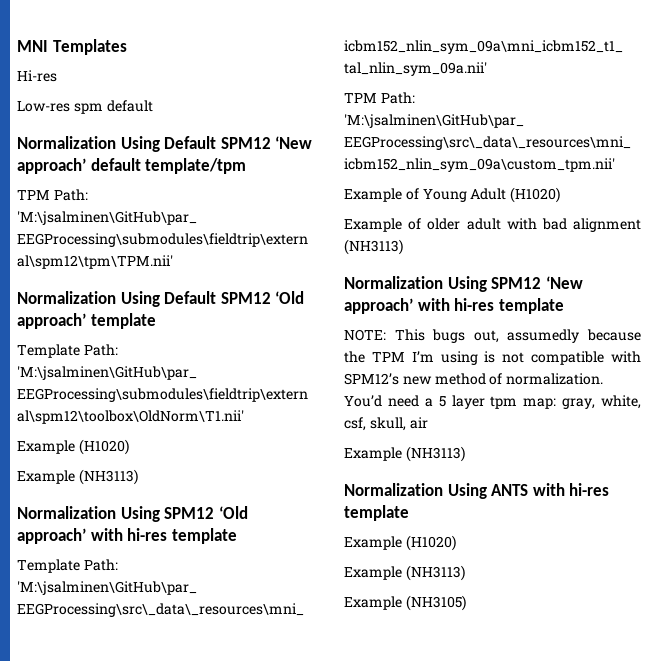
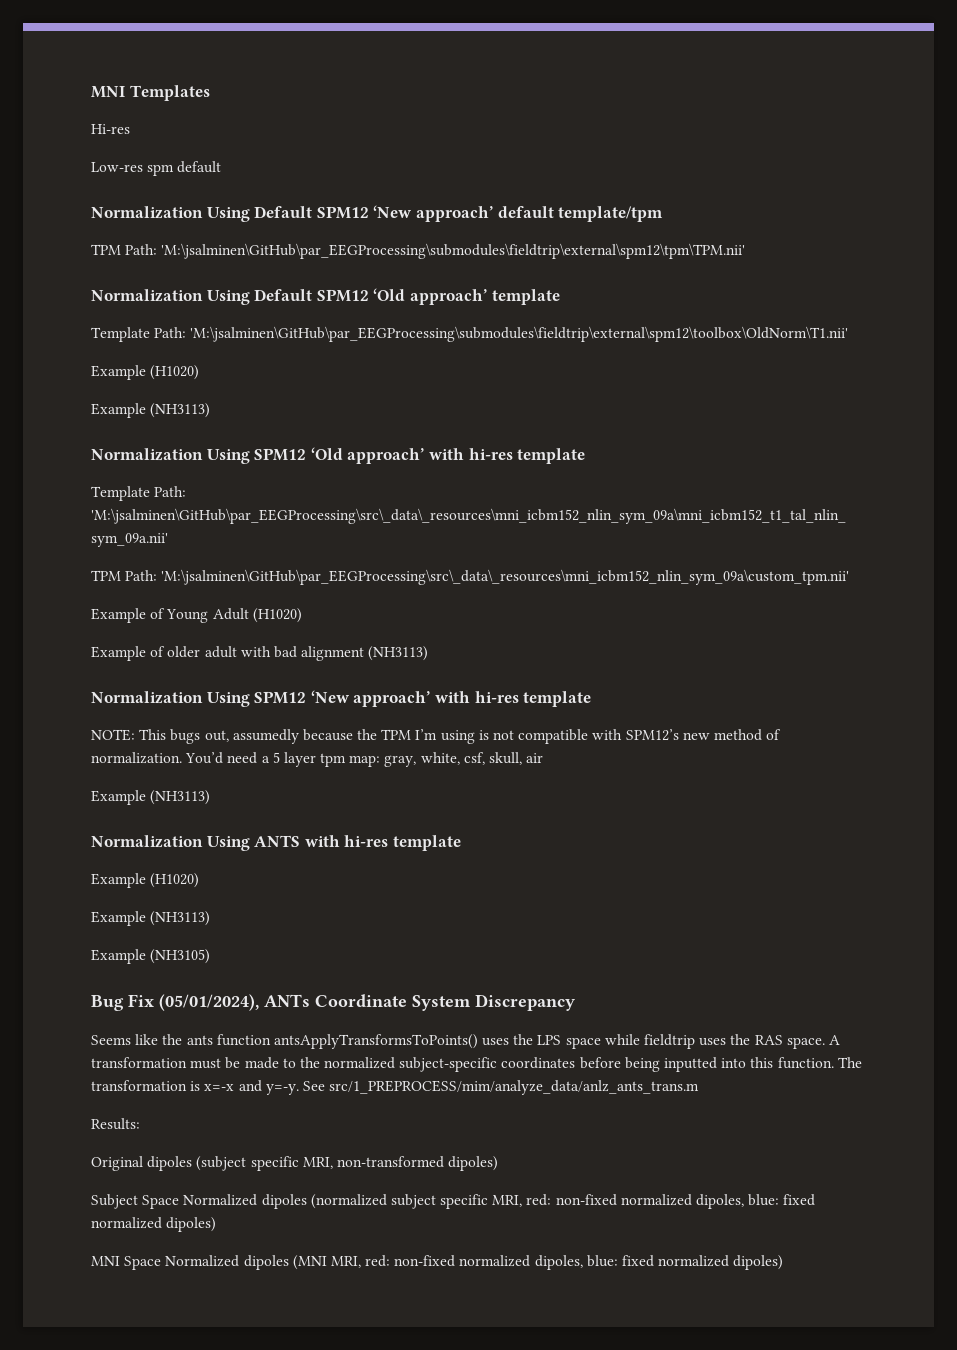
+ Bug Fix (05/01/2024), ANTs Coordinate System Discrepancy
+ Seems like the ants function antsApplyTransformsToPoints() uses the LPS space while fieldtrip uses the RAS space. A transformation must be made to the normalized subject-specific coordinates before being inputted into this function. The transformation is x=-x and y=-y. See src/1_PREPROCESS/mim/analyze_data/anlz_ants_trans.m
+ Results:
+ Original dipoles (subject specific MRI, non-transformed dipoles)
+ Subject Space Normalized dipoles (normalized subject specific MRI, red: non-fixed normalized dipoles, blue: fixed normalized dipoles)
+ MNI Space Normalized dipoles (MNI MRI, red: non-fixed normalized dipoles, blue: fixed normalized dipoles)

